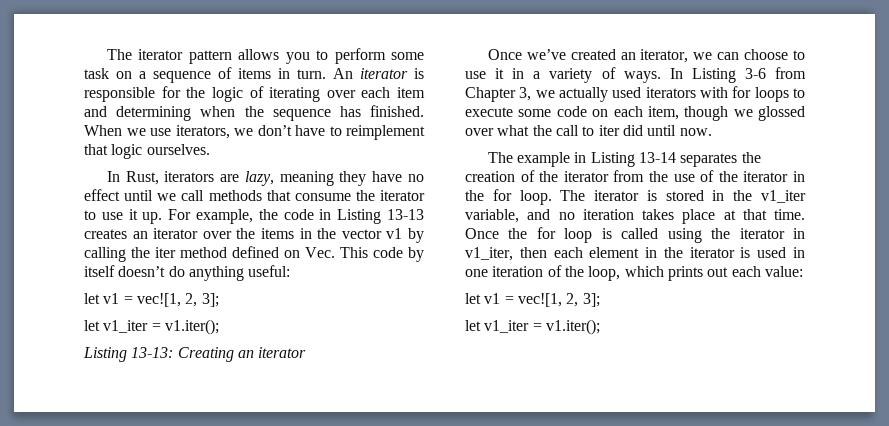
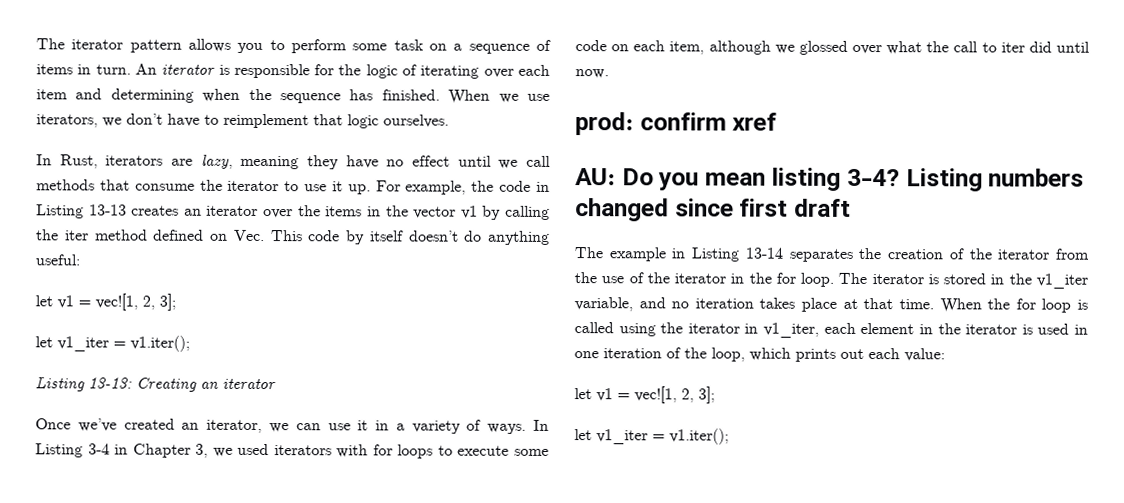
- Once we’ve created an iterator, we can choose to use it in a variety of ways.
+ Once we’ve created an iterator, we can use it in a variety of ways.
- In Listing 3-6 from Chapter 3, we actually used iterators with for loops to execute some code on each item, though we glossed over what the call to iter did until now.
+ In Listing 3-4 in Chapter 3, we used iterators with for loops to execute some code on each item, although we glossed over what the call to iter did until now.
+ prod: confirm xref
+ AU: Do you mean listing 3-4? Listing numbers changed since first draft
- Once the for loop is called using the iterator in v1_iter, then each element in the iterator is used in one iteration of the loop, which prints out each value:
+ When the for loop is called using the iterator in v1_iter, each element in the iterator is used in one iteration of the loop, which prints out each value:

